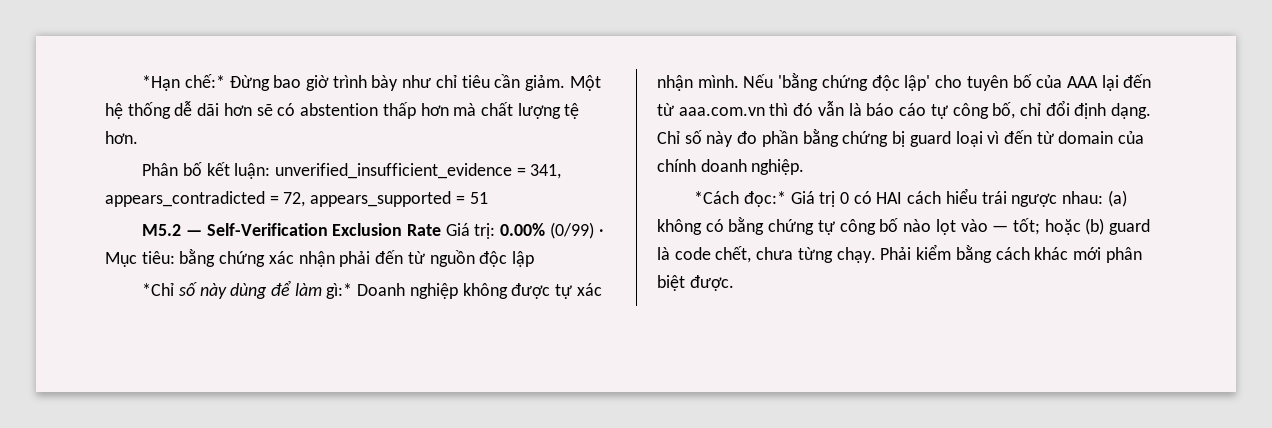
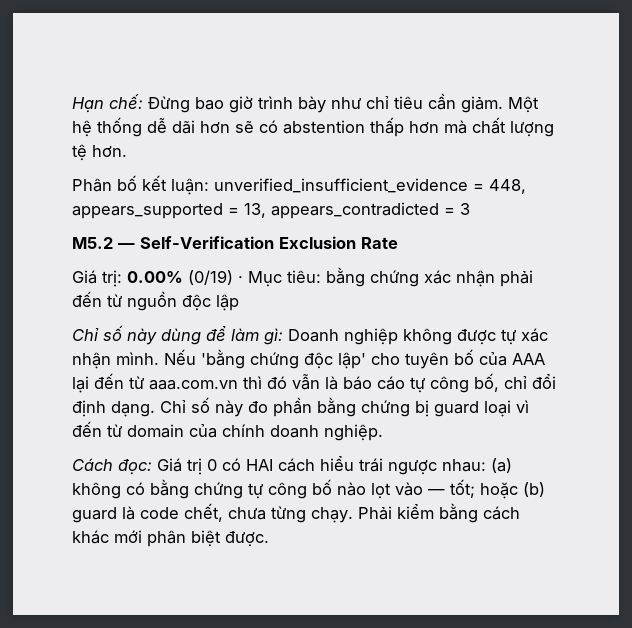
- *Hạn chế:* Đừng bao giờ trình bày như chỉ tiêu cần giảm.
+ Hạn chế: Đừng bao giờ trình bày như chỉ tiêu cần giảm.
- Phân bố kết luận: unverified_insufficient_evidence = 341, appears_contradicted = 72, appears_supported = 51
+ Phân bố kết luận: unverified_insufficient_evidence = 448, appears_supported = 13, appears_contradicted = 3
- M5.2 — Self-Verification Exclusion Rate Giá trị: 0.00% (0/99) · Mục tiêu: bằng chứng xác nhận phải đến từ nguồn độc lập
+ M5.2 — Self-Verification Exclusion Rate
+ Giá trị: 0.00% (0/19) · Mục tiêu: bằng chứng xác nhận phải đến từ nguồn độc lập
- *Chỉ số này dùng để làm gì:* Doanh nghiệp không được tự xác nhận mình.
+ Chỉ số này dùng để làm gì: Doanh nghiệp không được tự xác nhận mình.
- *Cách đọc:* Giá trị 0 có HAI cách hiểu trái ngược nhau: (a) không có bằng chứng tự công bố nào lọt vào — tốt; hoặc (b) guard là code chết, chưa từng chạy.
+ Cách đọc: Giá trị 0 có HAI cách hiểu trái ngược nhau: (a) không có bằng chứng tự công bố nào lọt vào — tốt; hoặc (b) guard là code chết, chưa từng chạy.

